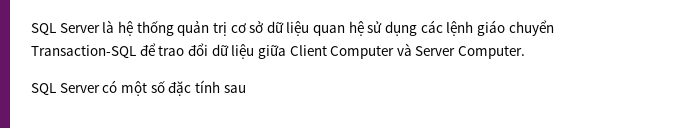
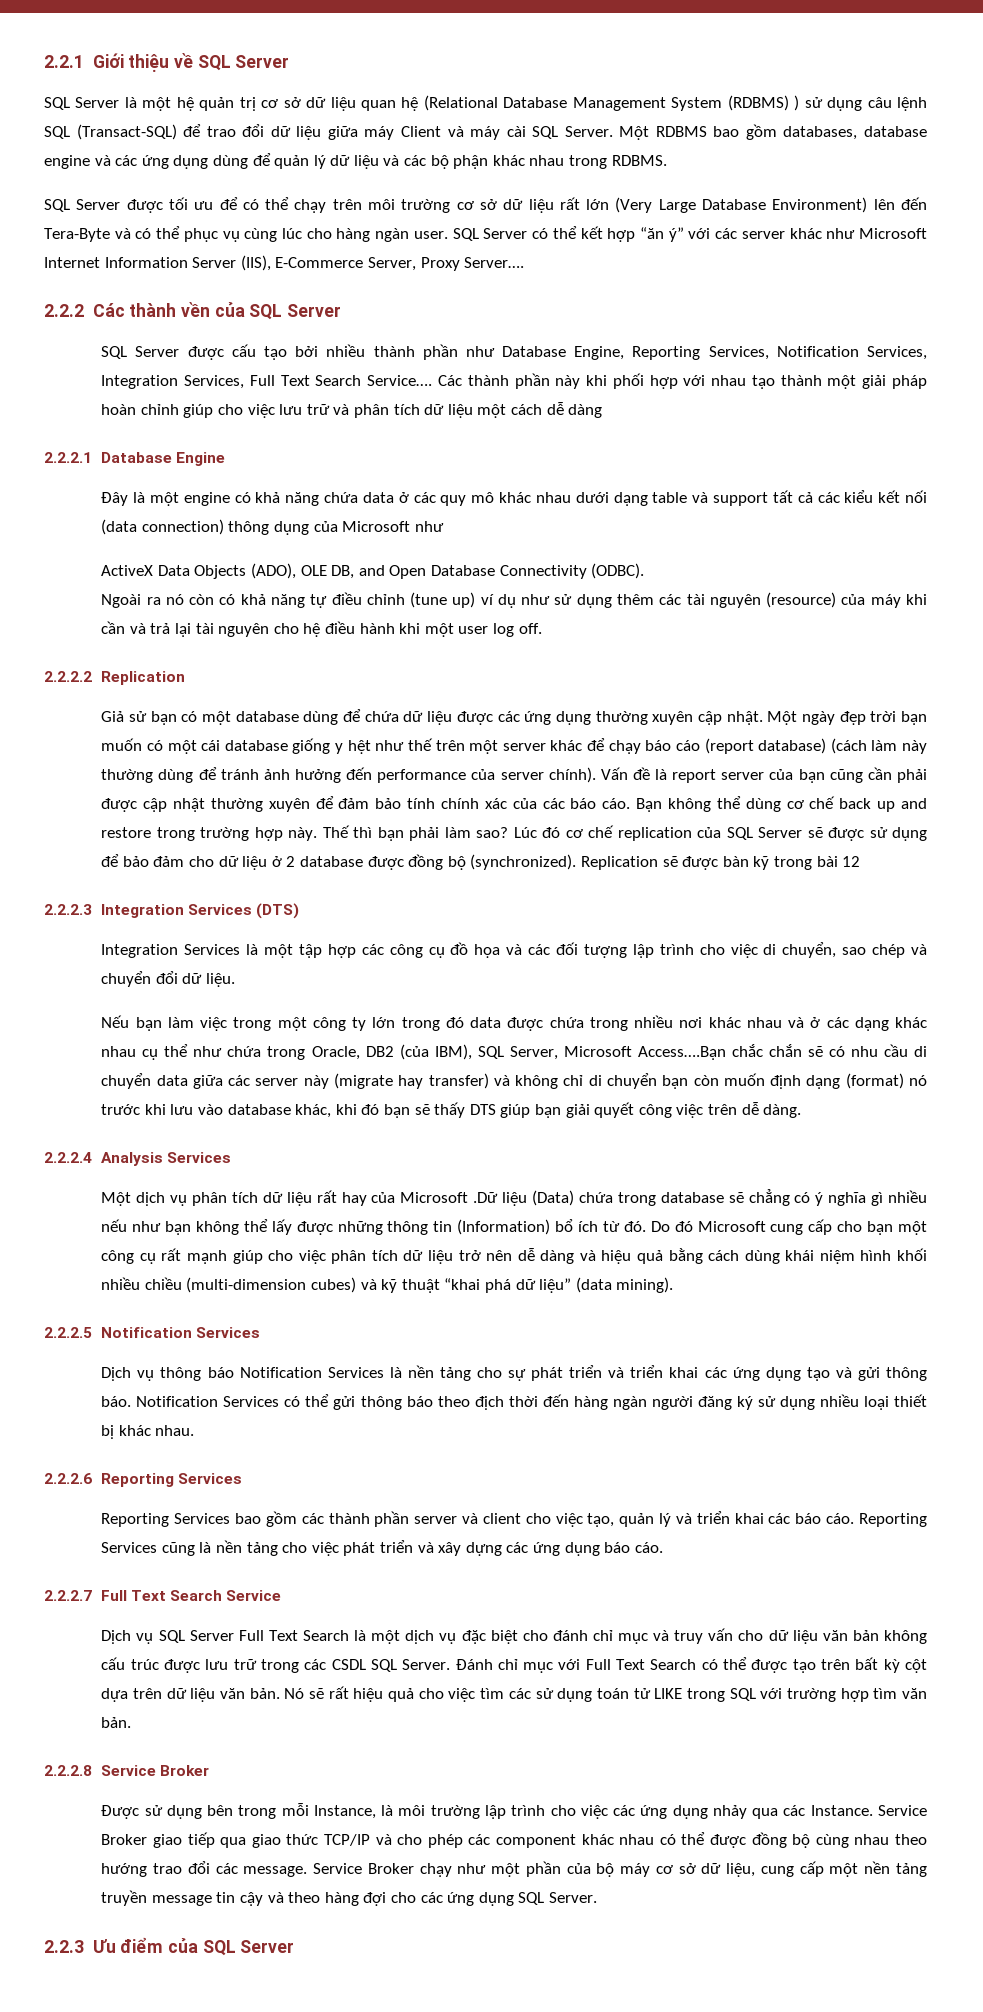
+ 2.2.1 Giới thiệu về SQL Server
- SQL Server là hệ thống quản trị cơ sở dữ liệu quan hệ sử dụng các lệnh giáo chuyển Transaction-SQL để trao đổi dữ liệu giữa Client Computer và Server Computer.
- SQL Server có một số đặc tính sau
+ SQL Server là một hệ quản trị cơ sở dữ liệu quan hệ (Relational Database Management System (RDBMS) ) sử dụng câu lệnh SQL (Transact-SQL) để trao đổi dữ liệu giữa máy Client và máy cài SQL Server. Một RDBMS bao gồm databases, database engine và các ứng dụng dùng để quản lý dữ liệu và các bộ phận khác nhau trong RDBMS.
+ SQL Server được tối ưu để có thể chạy trên môi trường cơ sở dữ liệu rất lớn (Very Large Database Environment) lên đến Tera-Byte và có thể phục vụ cùng lúc cho hàng ngàn user. SQL Server có thể kết hợp “ăn ý” với các server khác như Microsoft Internet Information Server (IIS), E-Commerce Server, Proxy Server….
+ 2.2.2 Các thành vền của SQL Server
+ SQL Server được cấu tạo bởi nhiều thành phần như Database Engine, Reporting Services, Notification Services, Integration Services, Full Text Search Service…. Các thành phần này khi phối hợp với nhau tạo thành một giải pháp hoàn chỉnh giúp cho việc lưu trữ và phân tích dữ liệu một cách dễ dàng
+ 2.2.2.1 Database Engine
+ Ðây là một engine có khả năng chứa data ở các quy mô khác nhau dưới dạng table và support tất cả các kiểu kết nối (data connection) thông dụng của Microsoft như
+ ActiveX Data Objects (ADO), OLE DB, and Open Database Connectivity (ODBC).
+ Ngoài ra nó còn có khả năng tự điều chỉnh (tune up) ví dụ như sử dụng thêm các tài nguyên (resource) của máy khi cần và trả lại tài nguyên cho hệ điều hành khi một user log off.
+ 2.2.2.2 Replication
+ Giả sử bạn có một database dùng để chứa dữ liệu được các ứng dụng thường xuyên cập nhật. Một ngày đẹp trời bạn muốn có một cái database giống y hệt như thế trên một server khác để chạy báo cáo (report database) (cách làm này thường dùng để tránh ảnh hưởng đến performance của server chính). Vấn đề là report server của bạn cũng cần phải được cập nhật thường xuyên để đảm bảo tính chính xác của các báo cáo. Bạn không thể dùng cơ chế back up and restore trong trường hợp này. Thế thì bạn phải làm sao? Lúc đó cơ chế replication của SQL Server sẽ được sử dụng để bảo đảm cho dữ liệu ở 2 database được đồng bộ (synchronized). Replication sẽ được bàn kỹ trong bài 12
+ 2.2.2.3 Integration Services (DTS)
+ Integration Services là một tập hợp các công cụ đồ họa và các đối tượng lập trình cho việc di chuyển, sao chép và chuyển đổi dữ liệu.
+ Nếu bạn làm việc trong một công ty lớn trong đó data được chứa trong nhiều nơi khác nhau và ở các dạng khác nhau cụ thể như chứa trong Oracle, DB2 (của IBM), SQL Server, Microsoft Access….Bạn chắc chắn sẽ có nhu cầu di chuyển data giữa các server này (migrate hay transfer) và không chỉ di chuyển bạn còn muốn định dạng (format) nó trước khi lưu vào database khác, khi đó bạn sẽ thấy DTS giúp bạn giải quyết công việc trên dễ dàng.
+ 2.2.2.4 Analysis Services
+ Một dịch vụ phân tích dữ liệu rất hay của Microsoft .Dữ liệu (Data) chứa trong database sẽ chẳng có ý nghĩa gì nhiều nếu như bạn không thể lấy được những thông tin (Information) bổ ích từ đó. Do đó Microsoft cung cấp cho bạn một công cụ rất mạnh giúp cho việc phân tích dữ liệu trở nên dễ dàng và hiệu quả bằng cách dùng khái niệm hình khối nhiều chiều (multi-dimension cubes) và kỹ thuật “khai phá dữ liệu” (data mining).
+ 2.2.2.5 Notification Services
+ Dịch vụ thông báo Notification Services là nền tảng cho sự phát triển và triển khai các ứng dụng tạo và gửi thông báo. Notification Services có thể gửi thông báo theo địch thời đến hàng ngàn người đăng ký sử dụng nhiều loại thiết bị khác nhau.
+ 2.2.2.6 Reporting Services
+ Reporting Services bao gồm các thành phần server và client cho việc tạo, quản lý và triển khai các báo cáo. Reporting Services cũng là nền tảng cho việc phát triển và xây dựng các ứng dụng báo cáo.
+ 2.2.2.7 Full Text Search Service
+ Dịch vụ SQL Server Full Text Search là một dịch vụ đặc biệt cho đánh chỉ mục và truy vấn cho dữ liệu văn bản không cấu trúc được lưu trữ trong các CSDL SQL Server. Đánh chỉ mục với Full Text Search có thể được tạo trên bất kỳ cột dựa trên dữ liệu văn bản. Nó sẽ rất hiệu quả cho việc tìm các sử dụng toán tử LIKE trong SQL với trường hợp tìm văn bản.
+ 2.2.2.8 Service Broker
+ Được sử dụng bên trong mỗi Instance, là môi trường lập trình cho việc các ứng dụng nhảy qua các Instance. Service Broker giao tiếp qua giao thức TCP/IP và cho phép các component khác nhau có thể được đồng bộ cùng nhau theo hướng trao đổi các message. Service Broker chạy như một phần của bộ máy cơ sở dữ liệu, cung cấp một nền tảng truyền message tin cậy và theo hàng đợi cho các ứng dụng SQL Server.
+ 2.2.3 Ưu điểm của SQL Server

